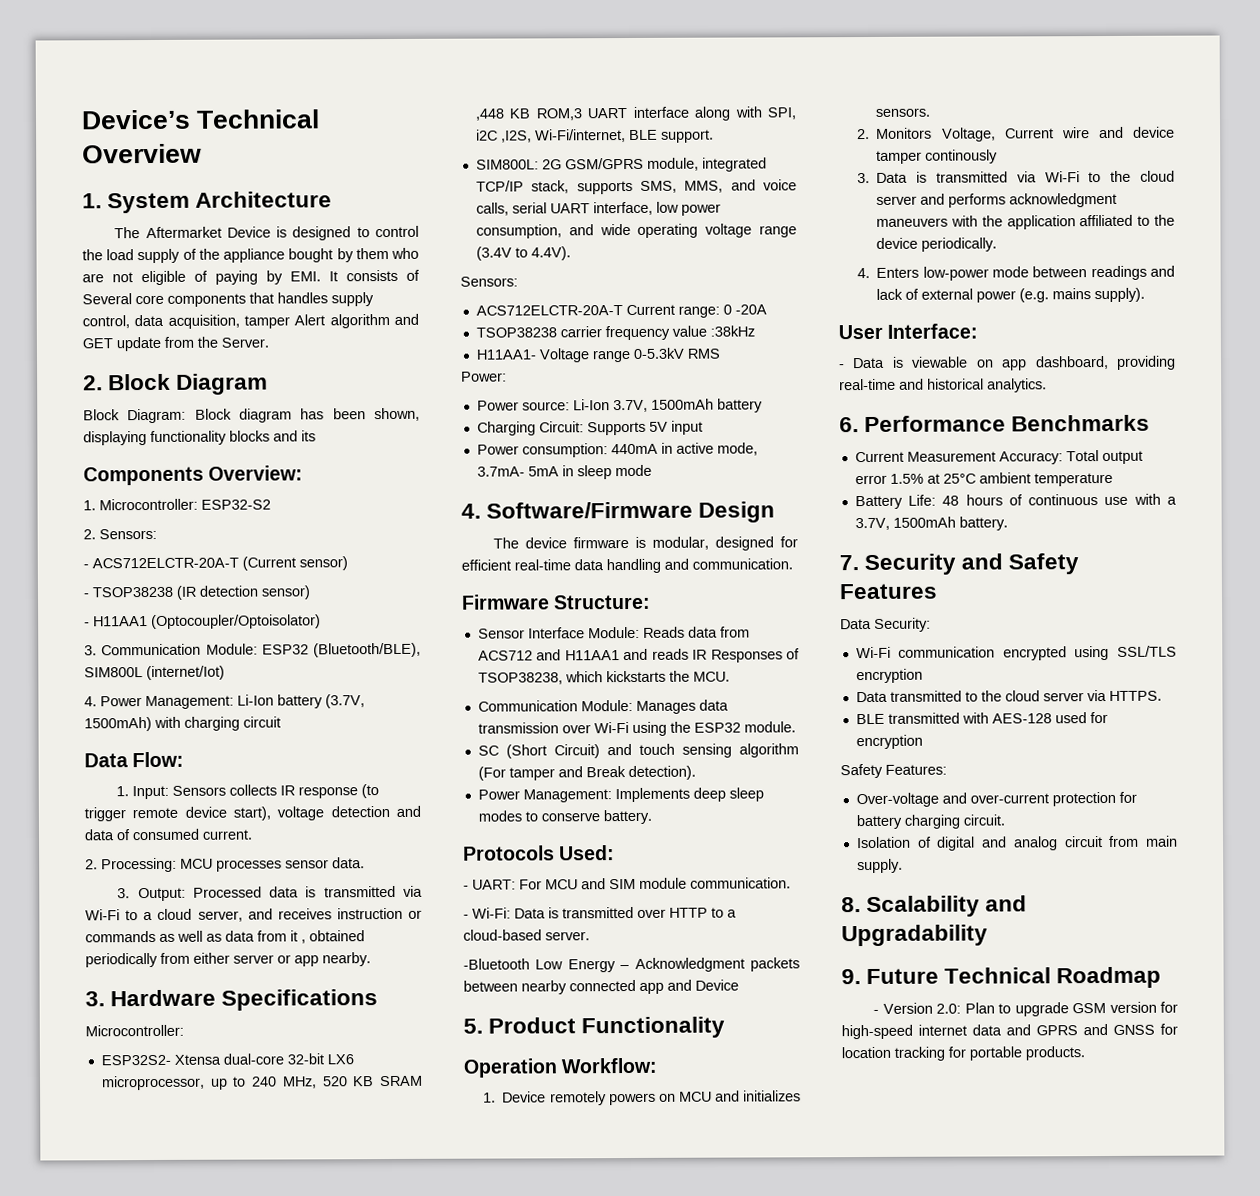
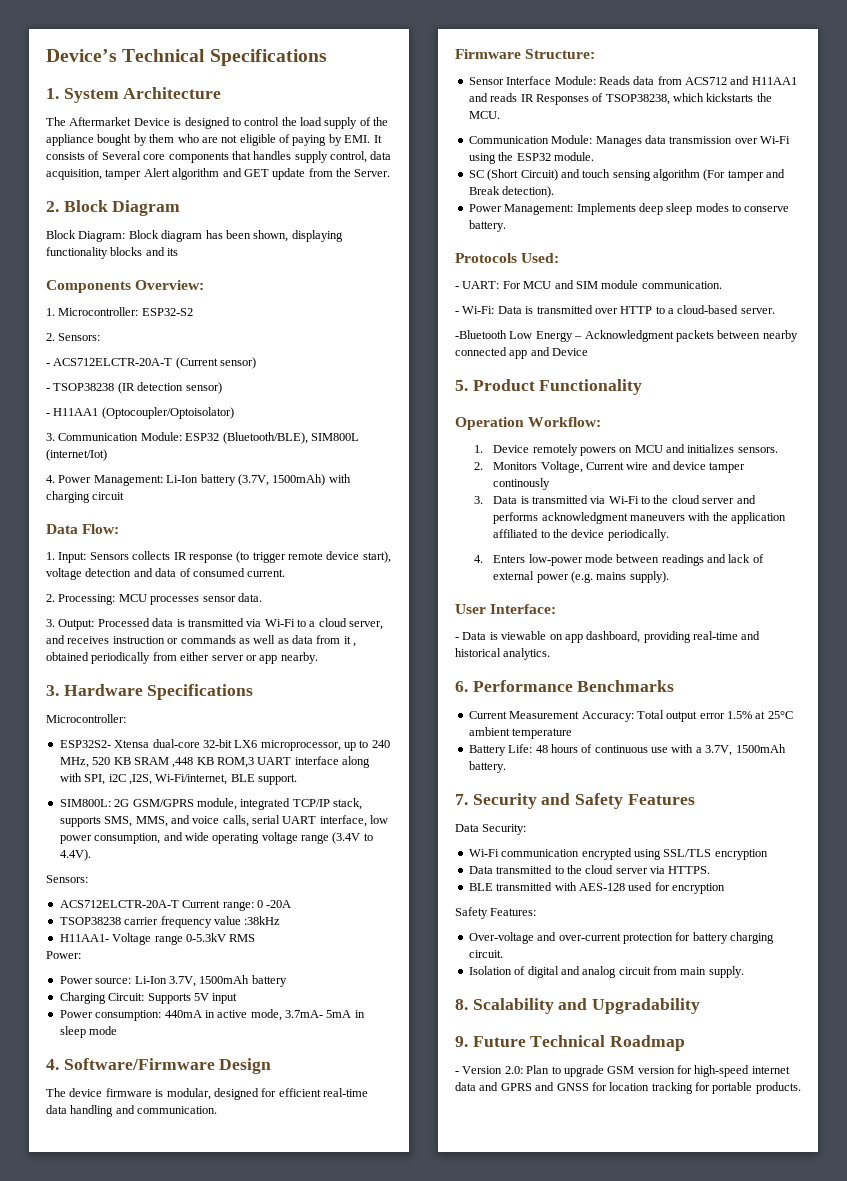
- Device’s Technical Overview
+ Device’s Technical Specifications

